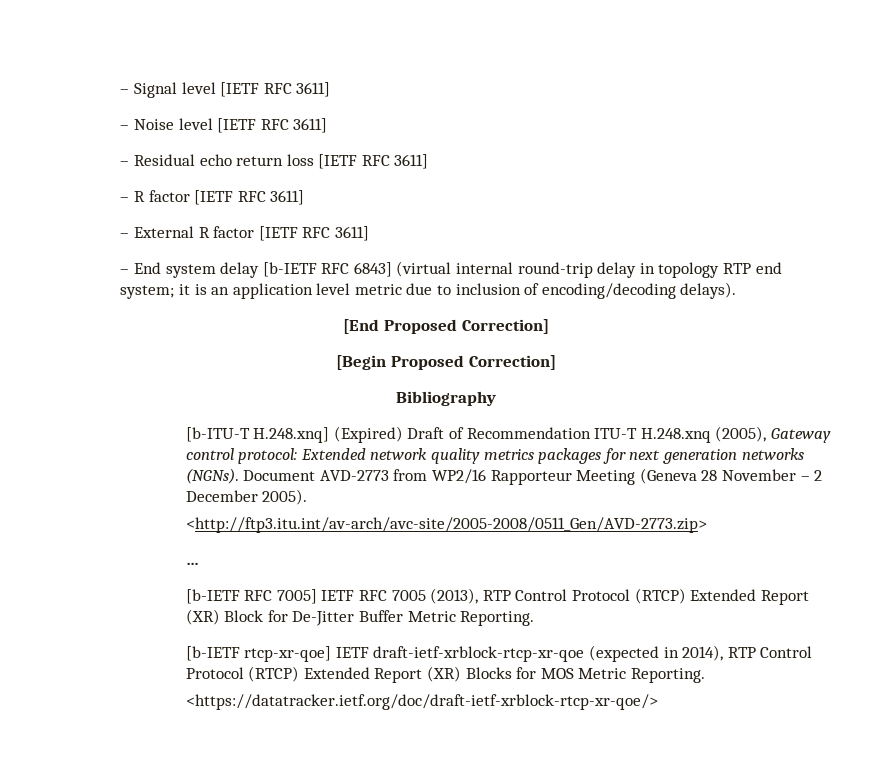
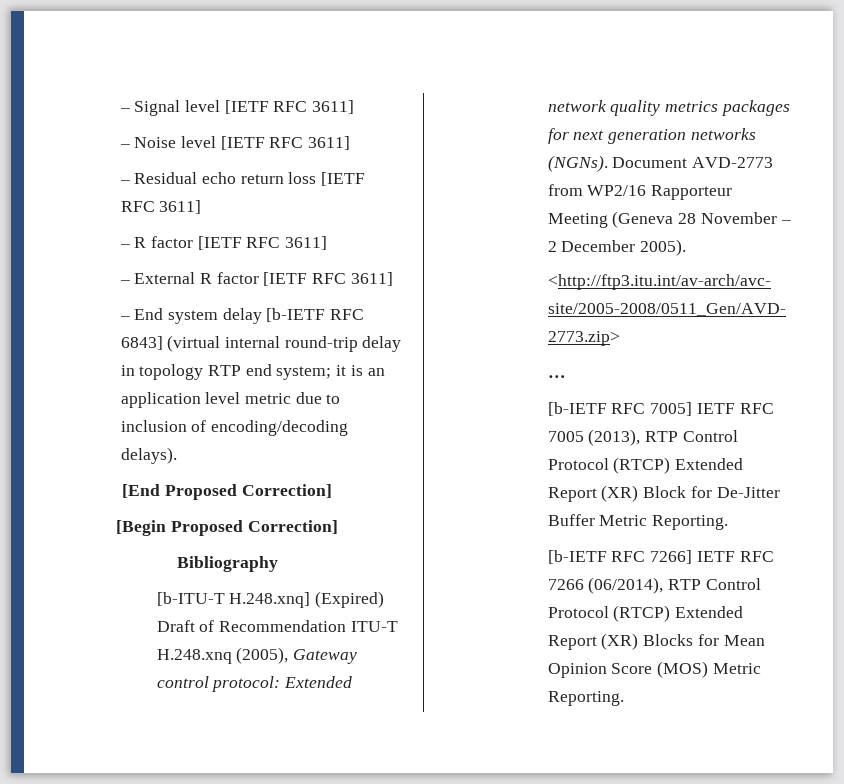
- [b-IETF rtcp-xr-qoe] IETF draft-ietf-xrblock-rtcp-xr-qoe (expected in 2014), RTP Control Protocol (RTCP) Extended Report (XR) Blocks for MOS Metric Reporting.
- <https://datatracker.ietf.org/doc/draft-ietf-xrblock-rtcp-xr-qoe/>
+ [b-IETF RFC 7266] IETF RFC 7266 (06/2014), RTP Control Protocol (RTCP) Extended Report (XR) Blocks for Mean Opinion Score (MOS) Metric Reporting.

